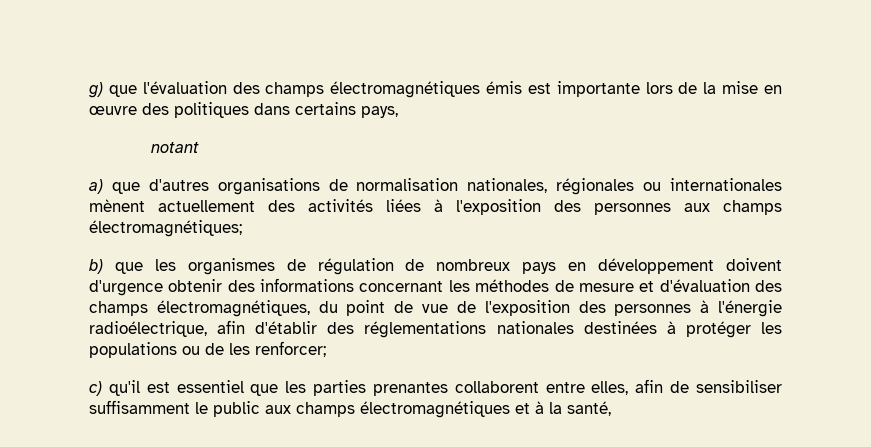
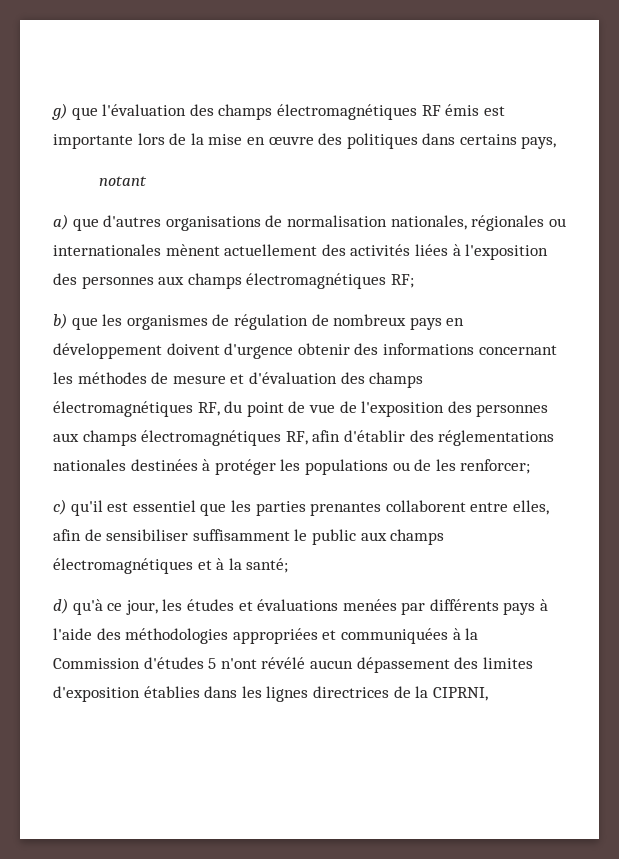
- g) que l'évaluation des champs électromagnétiques émis est importante lors de la mise en œuvre des politiques dans certains pays,
+ g) que l'évaluation des champs électromagnétiques RF émis est importante lors de la mise en œuvre des politiques dans certains pays,
- a) que d'autres organisations de normalisation nationales, régionales ou internationales mènent actuellement des activités liées à l'exposition des personnes aux champs électromagnétiques;
+ a) que d'autres organisations de normalisation nationales, régionales ou internationales mènent actuellement des activités liées à l'exposition des personnes aux champs électromagnétiques RF;
- b) que les organismes de régulation de nombreux pays en développement doivent d'urgence obtenir des informations concernant les méthodes de mesure et d'évaluation des champs électromagnétiques, du point de vue de l'exposition des personnes à l'énergie radioélectrique, afin d'établir des réglementations nationales destinées à protéger les populations ou de les renforcer;
+ b) que les organismes de régulation de nombreux pays en développement doivent d'urgence obtenir des informations concernant les méthodes de mesure et d'évaluation des champs électromagnétiques RF, du point de vue de l'exposition des personnes aux champs électromagnétiques RF, afin d'établir des réglementations nationales destinées à protéger les populations ou de les renforcer;
- c) qu'il est essentiel que les parties prenantes collaborent entre elles, afin de sensibiliser suffisamment le public aux champs électromagnétiques et à la santé,
+ c) qu'il est essentiel que les parties prenantes collaborent entre elles, afin de sensibiliser suffisamment le public aux champs électromagnétiques et à la santé;
+ d) qu'à ce jour, les études et évaluations menées par différents pays à l'aide des méthodologies appropriées et communiquées à la Commission d'études 5 n'ont révélé aucun dépassement des limites d'exposition établies dans les lignes directrices de la CIPRNI,

